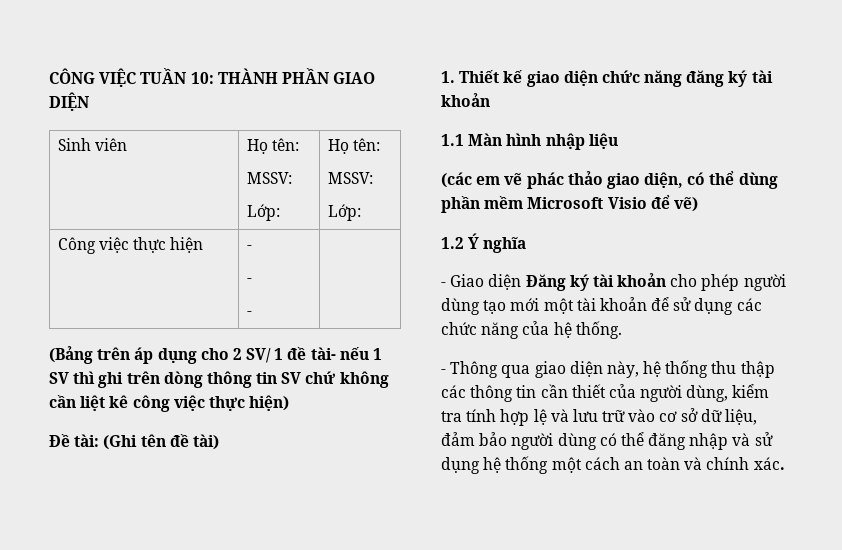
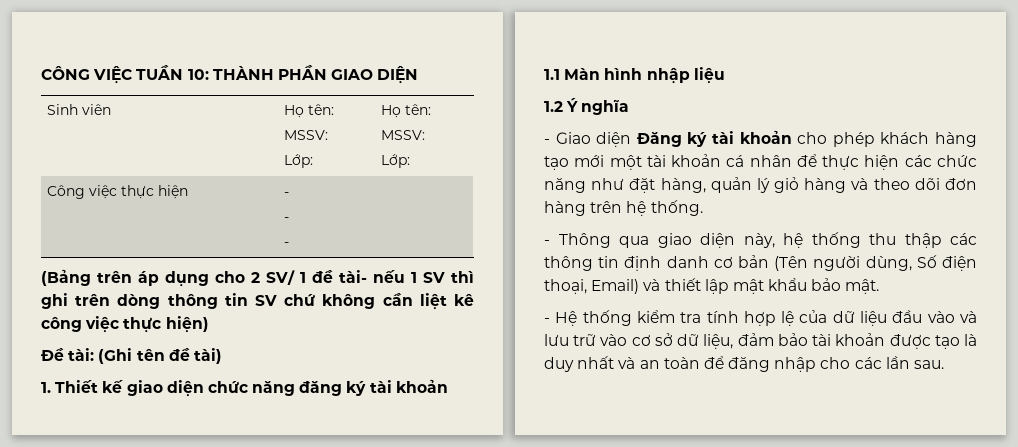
- (các em vẽ phác thảo giao diện, có thể dùng phần mềm Microsoft Visio để vẽ)
- - Giao diện Đăng ký tài khoản cho phép người dùng tạo mới một tài khoản để sử dụng các chức năng của hệ thống.
+ - Giao diện Đăng ký tài khoản cho phép khách hàng tạo mới một tài khoản cá nhân để thực hiện các chức năng như đặt hàng, quản lý giỏ hàng và theo dõi đơn hàng trên hệ thống.
- - Thông qua giao diện này, hệ thống thu thập các thông tin cần thiết của người dùng, kiểm tra tính hợp lệ và lưu trữ vào cơ sở dữ liệu, đảm bảo người dùng có thể đăng nhập và sử dụng hệ thống một cách an toàn và chính xác.
+ - Thông qua giao diện này, hệ thống thu thập các thông tin định danh cơ bản (Tên người dùng, Số điện thoại, Email) và thiết lập mật khẩu bảo mật.
+ - Hệ thống kiểm tra tính hợp lệ của dữ liệu đầu vào và lưu trữ vào cơ sở dữ liệu, đảm bảo tài khoản được tạo là duy nhất và an toàn để đăng nhập cho các lần sau.

